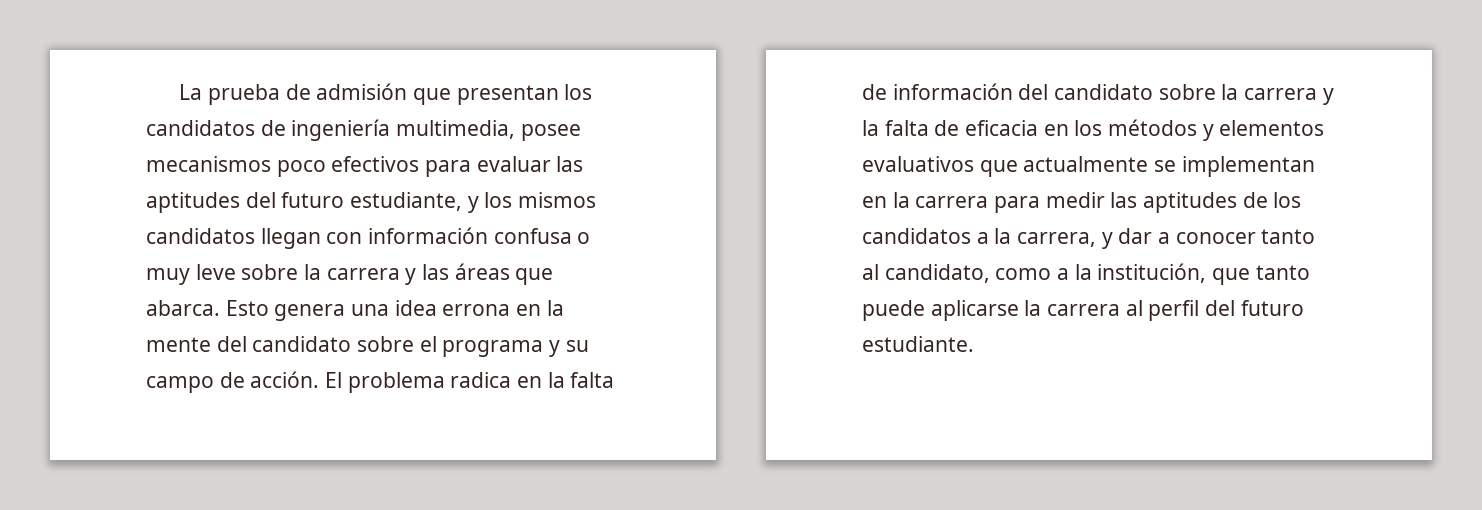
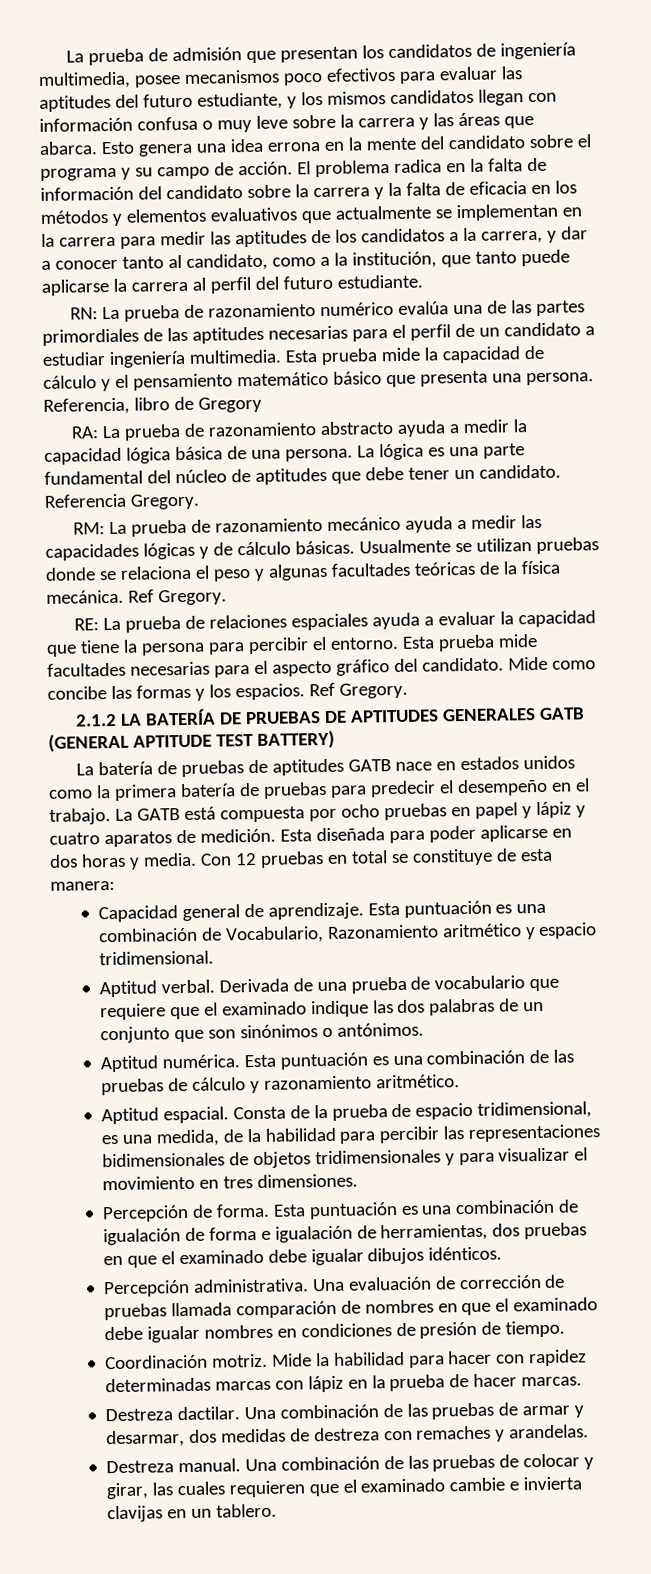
+ RN: La prueba de razonamiento numérico evalúa una de las partes primordiales de las aptitudes necesarias para el perfil de un candidato a estudiar ingeniería multimedia. Esta prueba mide la capacidad de cálculo y el pensamiento matemático básico que presenta una persona. Referencia, libro de Gregory
+ RA: La prueba de razonamiento abstracto ayuda a medir la capacidad lógica básica de una persona. La lógica es una parte fundamental del núcleo de aptitudes que debe tener un candidato. Referencia Gregory.
+ RM: La prueba de razonamiento mecánico ayuda a medir las capacidades lógicas y de cálculo básicas. Usualmente se utilizan pruebas donde se relaciona el peso y algunas facultades teóricas de la física mecánica. Ref Gregory.
+ RE: La prueba de relaciones espaciales ayuda a evaluar la capacidad que tiene la persona para percibir el entorno. Esta prueba mide facultades necesarias para el aspecto gráfico del candidato. Mide como concibe las formas y los espacios. Ref Gregory.
+ 2.1.2 LA BATERÍA DE PRUEBAS DE APTITUDES GENERALES GATB (GENERAL APTITUDE TEST BATTERY)
+ La batería de pruebas de aptitudes GATB nace en estados unidos como la primera batería de pruebas para predecir el desempeño en el trabajo. La GATB está compuesta por ocho pruebas en papel y lápiz y cuatro aparatos de medición. Esta diseñada para poder aplicarse en dos horas y media. Con 12 pruebas en total se constituye de esta manera:
+ Capacidad general de aprendizaje. Esta puntuación es una combinación de Vocabulario, Razonamiento aritmético y espacio tridimensional.
+ Aptitud verbal. Derivada de una prueba de vocabulario que requiere que el examinado indique las dos palabras de un conjunto que son sinónimos o antónimos.
+ Aptitud numérica. Esta puntuación es una combinación de las pruebas de cálculo y razonamiento aritmético.
+ Aptitud espacial. Consta de la prueba de espacio tridimensional, es una medida, de la habilidad para percibir las representaciones bidimensionales de objetos tridimensionales y para visualizar el movimiento en tres dimensiones.
+ Percepción de forma. Esta puntuación es una combinación de igualación de forma e igualación de herramientas, dos pruebas en que el examinado debe igualar dibujos idénticos.
+ Percepción administrativa. Una evaluación de corrección de pruebas llamada comparación de nombres en que el examinado debe igualar nombres en condiciones de presión de tiempo.
+ Coordinación motriz. Mide la habilidad para hacer con rapidez determinadas marcas con lápiz en la prueba de hacer marcas.
+ Destreza dactilar. Una combinación de las pruebas de armar y desarmar, dos medidas de destreza con remaches y arandelas.
+ Destreza manual. Una combinación de las pruebas de colocar y girar, las cuales requieren que el examinado cambie e invierta clavijas en un tablero.

